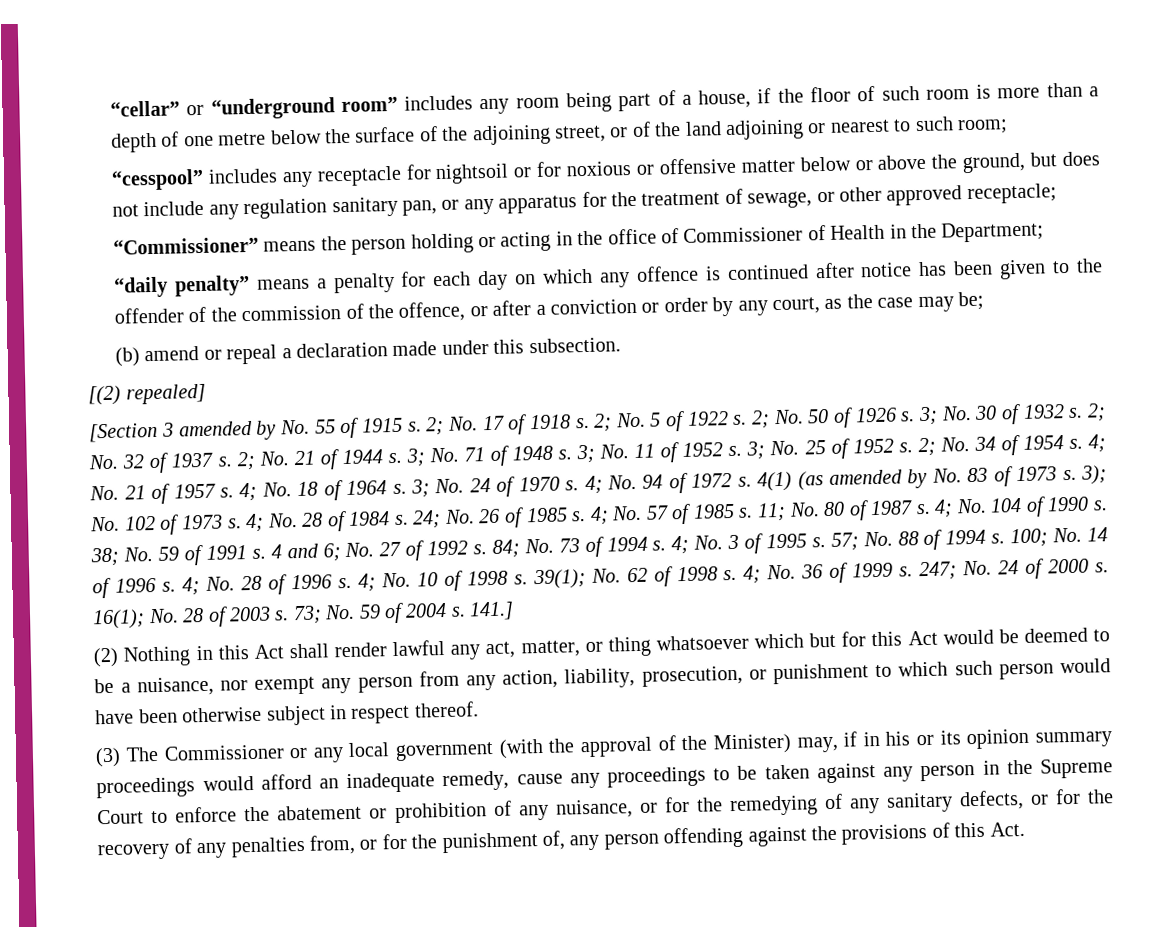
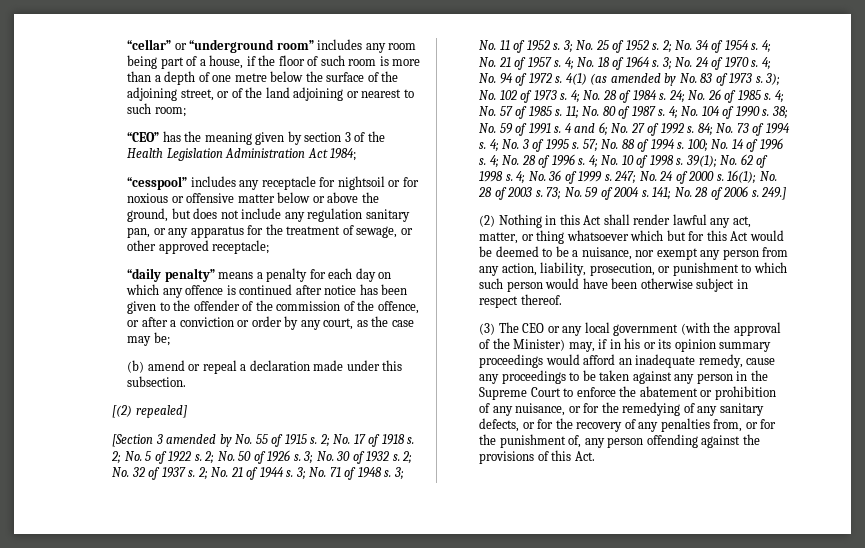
+ “CEO” has the meaning given by section 3 of the Health Legislation Administration Act 1984;
- “Commissioner” means the person holding or acting in the office of Commissioner of Health in the Department;
- 141.]
+ 141; No. 28 of 2006 s. 249.]
- (3) The Commissioner or any local government (with the approval of the Minister) may, if in his or its opinion summary proceedings would afford an inadequate remedy, cause any proceedings to be taken against any person in the Supreme Court to enforce the abatement or prohibition of any nuisance, or for the remedying of any sanitary defects, or for the recovery of any penalties from, or for the punishment of, any person offending against the provisions of this Act.
+ (3) The CEO or any local government (with the approval of the Minister) may, if in his or its opinion summary proceedings would afford an inadequate remedy, cause any proceedings to be taken against any person in the Supreme Court to enforce the abatement or prohibition of any nuisance, or for the remedying of any sanitary defects, or for the recovery of any penalties from, or for the punishment of, any person offending against the provisions of this Act.

